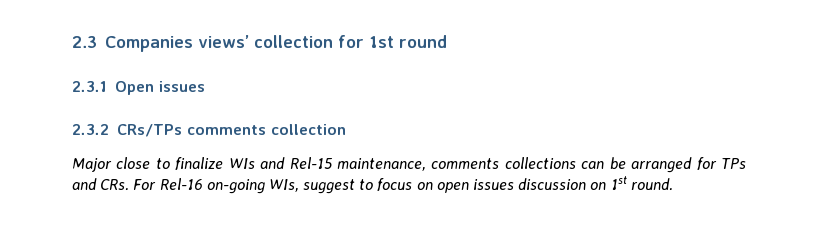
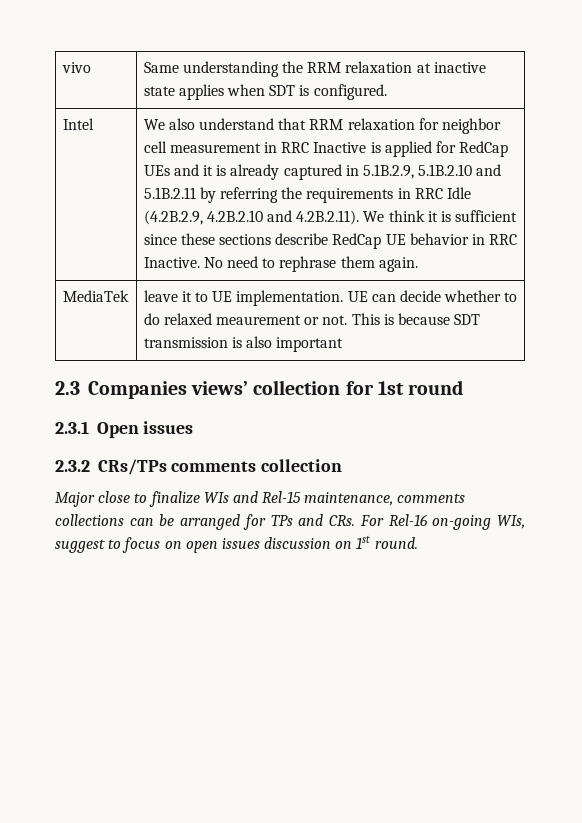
+ vivo | Same understanding the RRM relaxation at inactive state applies when SDT is configured.
+ Intel | We also understand that RRM relaxation for neighbor cell measurement in RRC Inactive is applied for RedCap UEs and it is already captured in 5.1B.2.9, 5.1B.2.10 and 5.1B.2.11 by referring the requirements in RRC Idle (4.2B.2.9, 4.2B.2.10 and 4.2B.2.11). We think it is sufficient since these sections describe RedCap UE behavior in RRC Inactive. No need to rephrase them again.
+ MediaTek | leave it to UE implementation. UE can decide whether to do relaxed meaurement or not. This is because SDT transmission is also important

